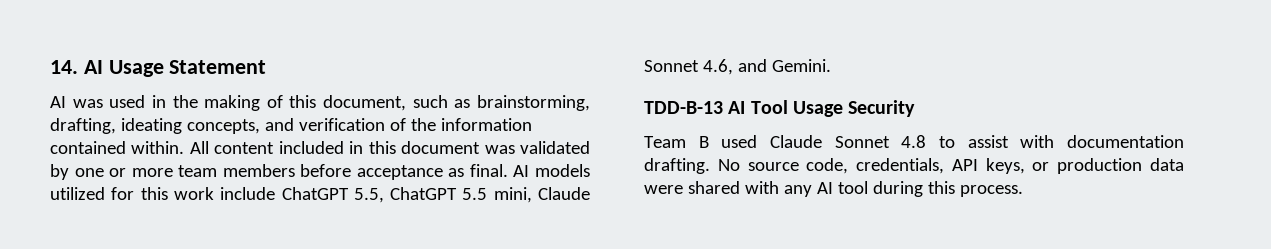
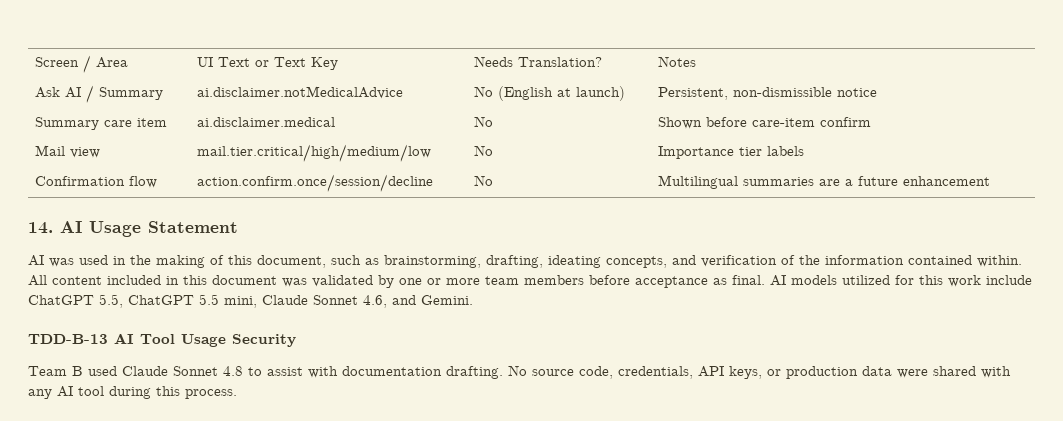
+ Screen / Area | UI Text or Text Key | Needs Translation? | Notes
+ Ask AI / Summary | ai.disclaimer.notMedicalAdvice | No (English at launch) | Persistent, non-dismissible notice
+ Summary care item | ai.disclaimer.medical | No | Shown before care-item confirm
+ Mail view | mail.tier.critical/high/medium/low | No | Importance tier labels
+ Confirmation flow | action.confirm.once/session/decline | No | Multilingual summaries are a future enhancement

